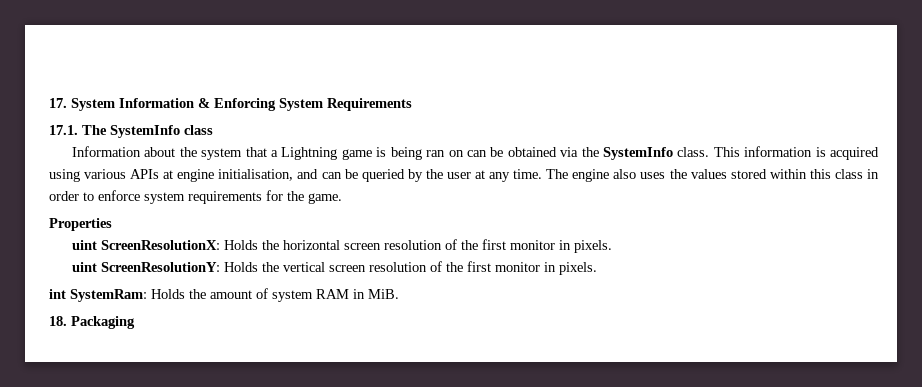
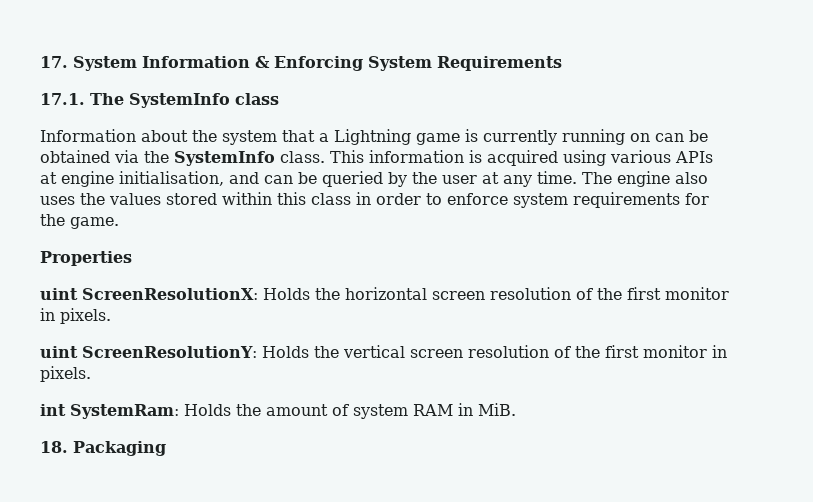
- Information about the system that a Lightning game is being ran on can be obtained via the SystemInfo class.
+ Information about the system that a Lightning game is currently running on can be obtained via the SystemInfo class.

